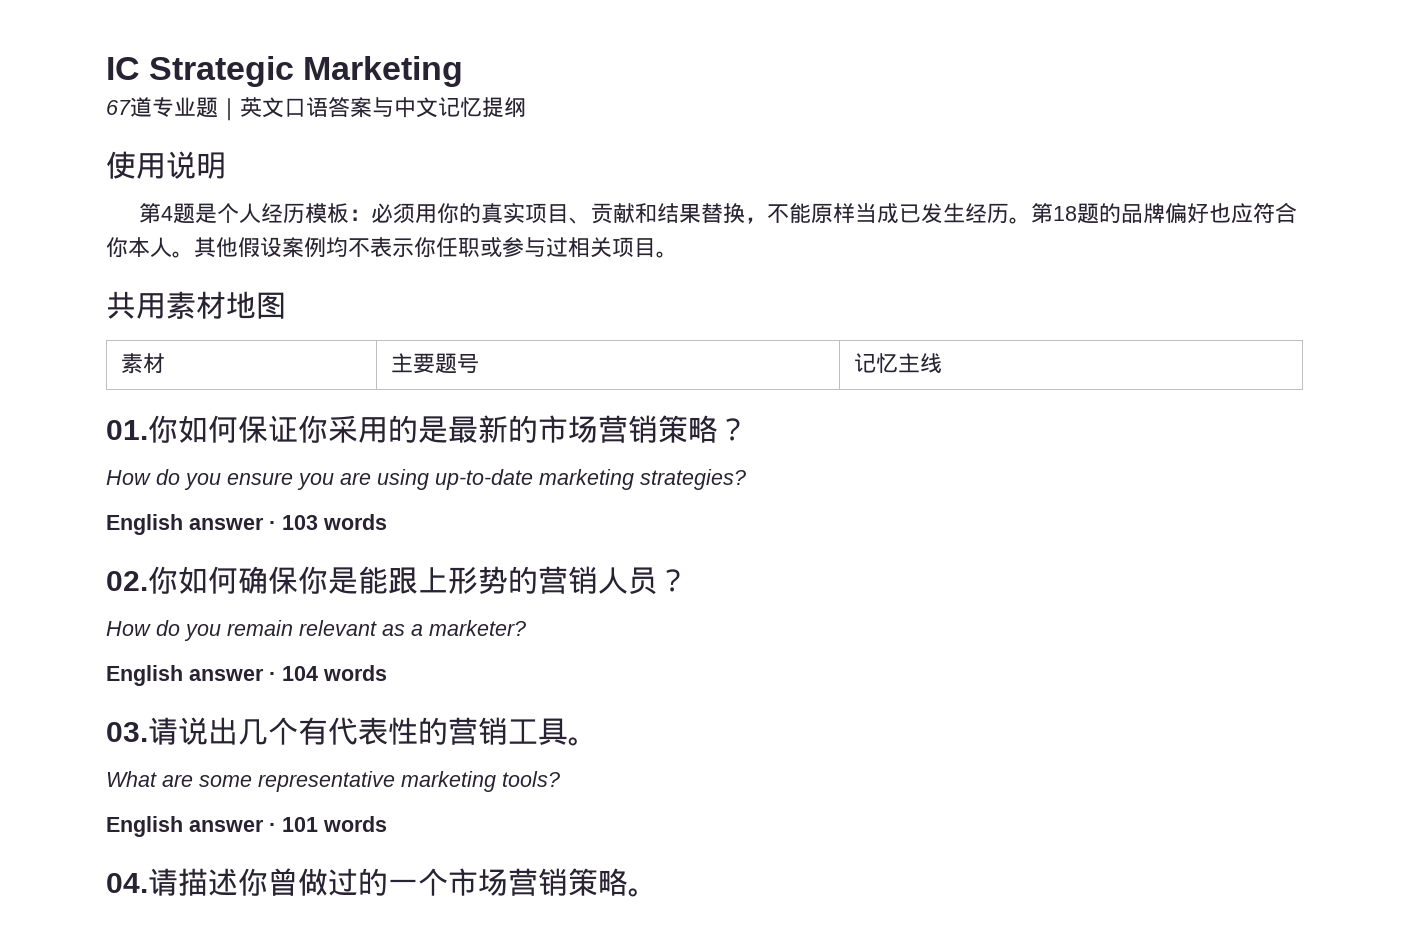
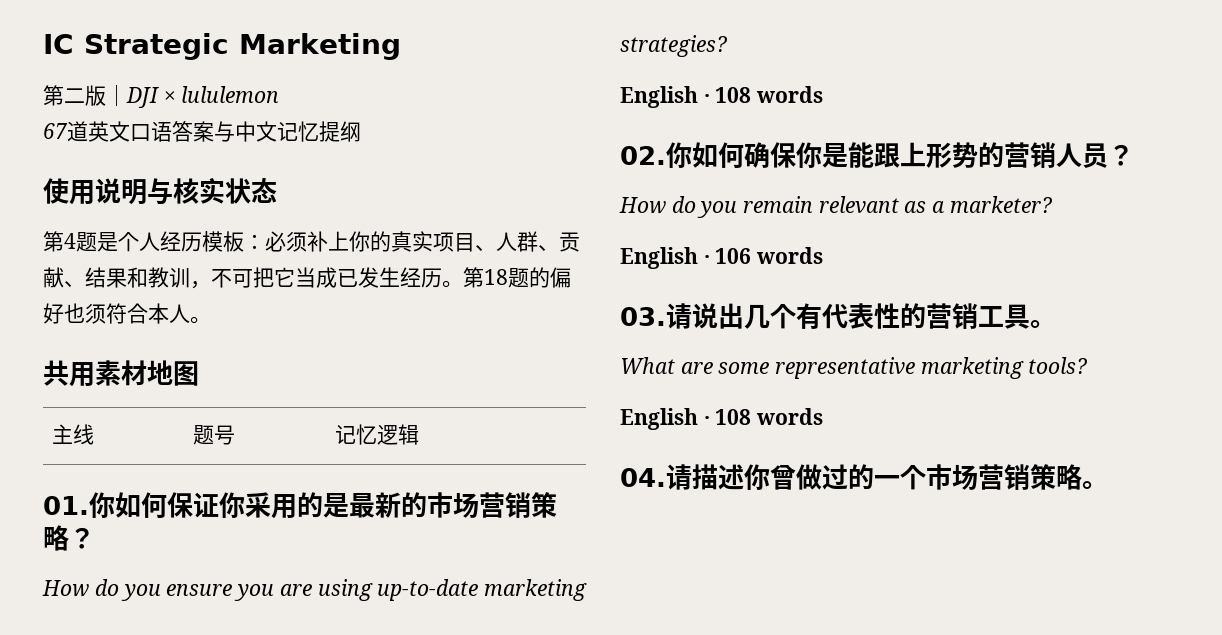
+ 第二版｜DJI × lululemon
- 67道专业题｜英文口语答案与中文记忆提纲
+ 67道英文口语答案与中文记忆提纲
- 使用说明
+ 使用说明与核实状态
- 第4题是个人经历模板：必须用你的真实项目、贡献和结果替换，不能原样当成已发生经历。
+ 第4题是个人经历模板：必须补上你的真实项目、人群、贡献、结果和教训，不可把它当成已发生经历。
- 第18题的品牌偏好也应符合你本人。其他假设案例均不表示你任职或参与过相关项目。
+ 第18题的偏好也须符合本人。
- 素材 | 主要题号 | 记忆主线
+ 主线 | 题号 | 记忆逻辑
  How do you ensure you are using up-to-date marketing strategies?
- English answer · 103 words
+ English · 108 words
- English answer · 104 words
+ English · 106 words
  What are some representative marketing tools?
- English answer · 101 words
+ English · 108 words

